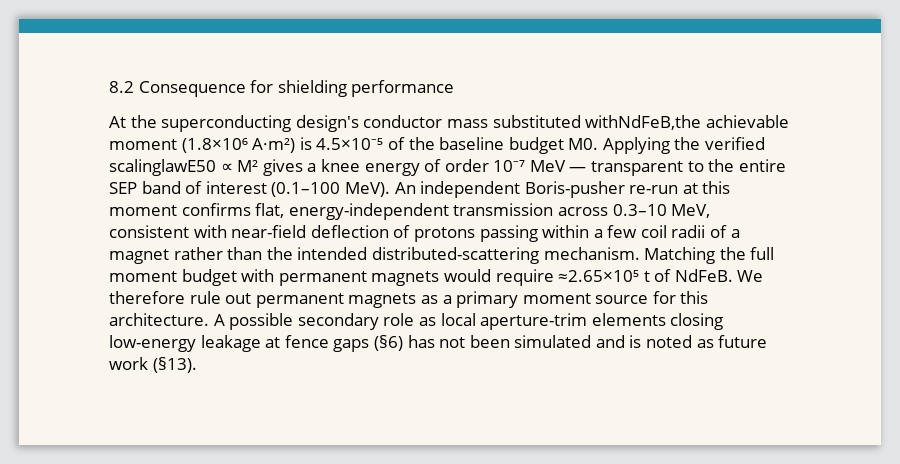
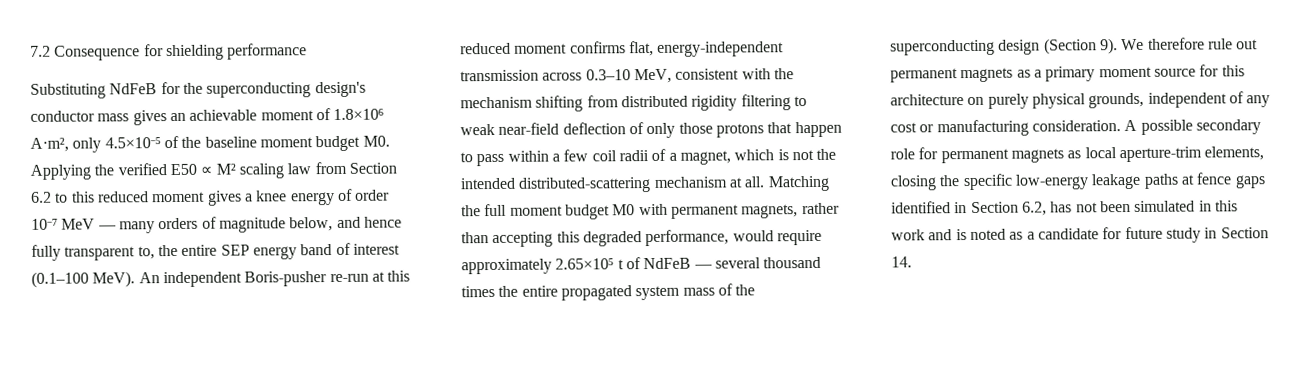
- 8.2 Consequence for shielding performance
+ 7.2 Consequence for shielding performance
- At the superconducting design's conductor mass substituted withNdFeB,the achievable moment (1.8×10⁶ A·m²) is 4.5×10⁻⁵ of the baseline budget M0. Applying the verified scalinglawE50 ∝ M² gives a knee energy of order 10⁻⁷ MeV — transparent to the entire SEP band of interest (0.1–100 MeV).
+ Substituting NdFeB for the superconducting design's conductor mass gives an achievable moment of 1.8×10⁶ A·m², only 4.5×10⁻⁵ of the baseline moment budget M0. Applying the verified E50 ∝ M² scaling law from Section 6.2 to this reduced moment gives a knee energy of order 10⁻⁷ MeV — many orders of magnitude below, and hence fully transparent to, the entire SEP energy band of interest (0.1–100 MeV).
- An independent Boris-pusher re-run at this moment confirms flat, energy-independent transmission across 0.3–10 MeV, consistent with near-field deflection of protons passing within a few coil radii of a magnet rather than the intended distributed-scattering mechanism.
+ An independent Boris-pusher re-run at this reduced moment confirms flat, energy-independent transmission across 0.3–10 MeV, consistent with the mechanism shifting from distributed rigidity filtering to weak near-field deflection of only those protons that happen to pass within a few coil radii of a magnet, which is not the intended distributed-scattering mechanism at all.
- Matching the full moment budget with permanent magnets would require ≈2.65×10⁵ t of NdFeB.
+ Matching the full moment budget M0 with permanent magnets, rather than accepting this degraded performance, would require approximately 2.65×10⁵ t of NdFeB — several thousand times the entire propagated system mass of the superconducting design (Section 9).
- We therefore rule out permanent magnets as a primary moment source for this architecture. A possible secondary role as local aperture-trim elements closing low-energy leakage at fence gaps (§6) has not been simulated and is noted as future work (§13).
+ We therefore rule out permanent magnets as a primary moment source for this architecture on purely physical grounds, independent of any cost or manufacturing consideration. A possible secondary role for permanent magnets as local aperture-trim elements, closing the specific low-energy leakage paths at fence gaps identified in Section 6.2, has not been simulated in this work and is noted as a candidate for future study in Section 14.

